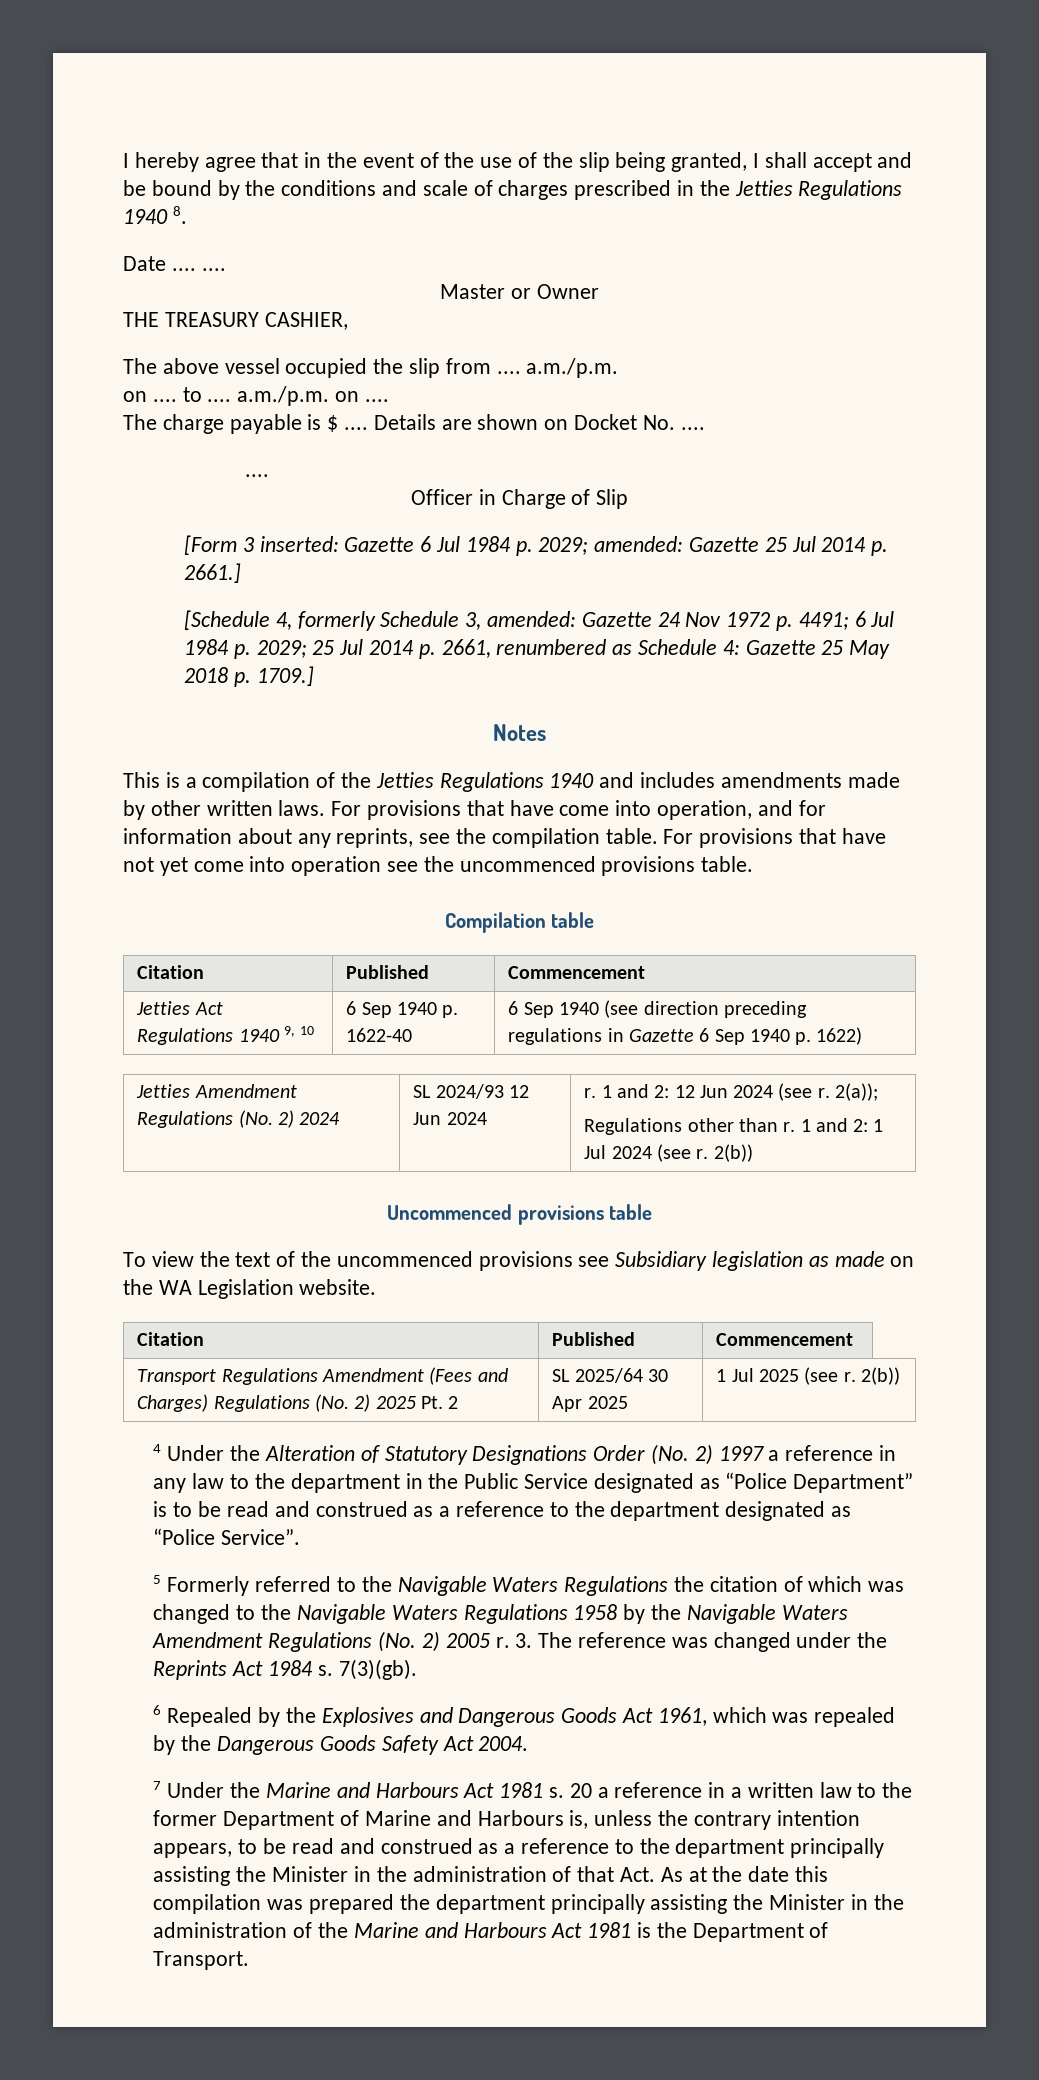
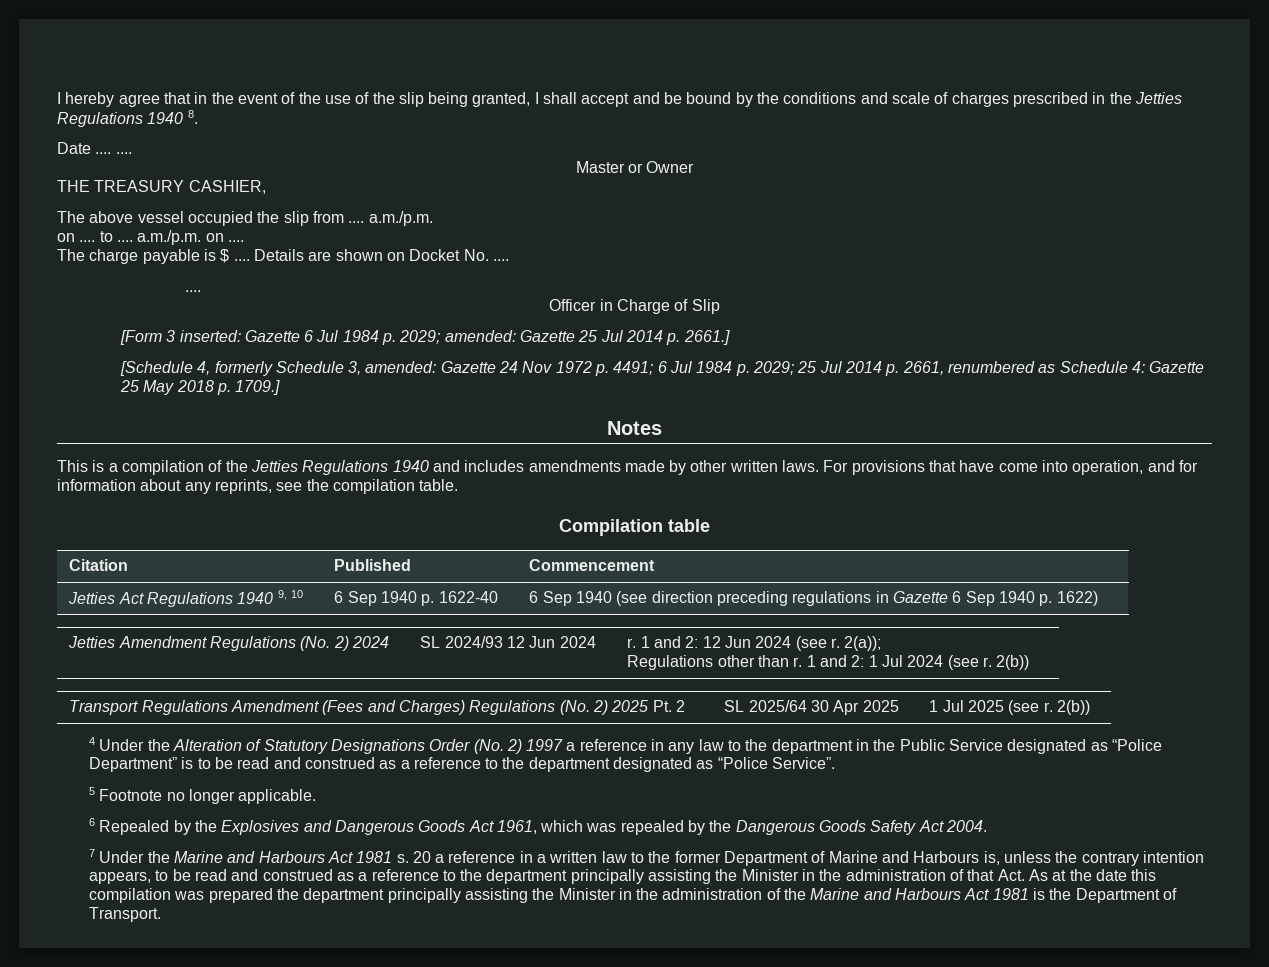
- For provisions that have not yet come into operation see the uncommenced provisions table.
- Uncommenced provisions table
- To view the text of the uncommenced provisions see Subsidiary legislation as made on the WA Legislation website.
- Citation | Published | Commencement
- 5 Formerly referred to the Navigable Waters Regulations the citation of which was changed to the Navigable Waters Regulations 1958 by the Navigable Waters Amendment Regulations (No. 2) 2005 r. 3. The reference was changed under the Reprints Act 1984 s. 7(3)(gb).
+ 5 Footnote no longer applicable.

